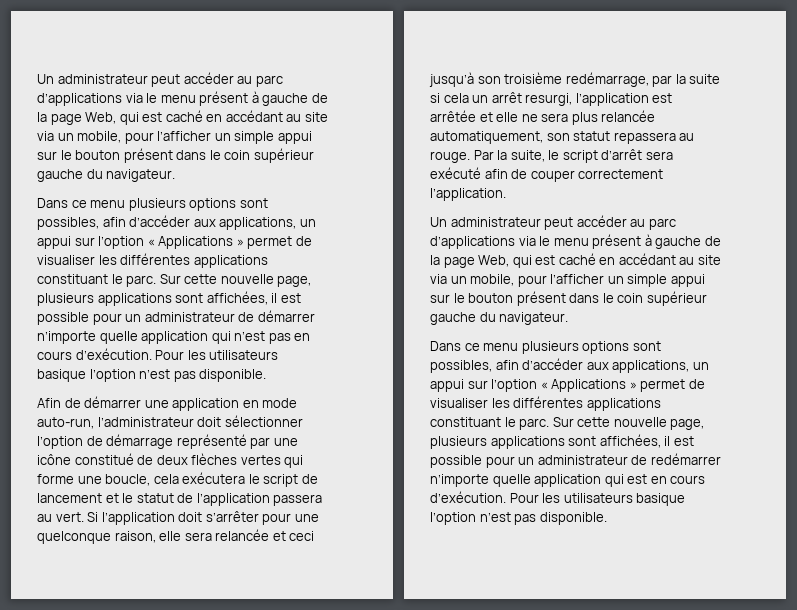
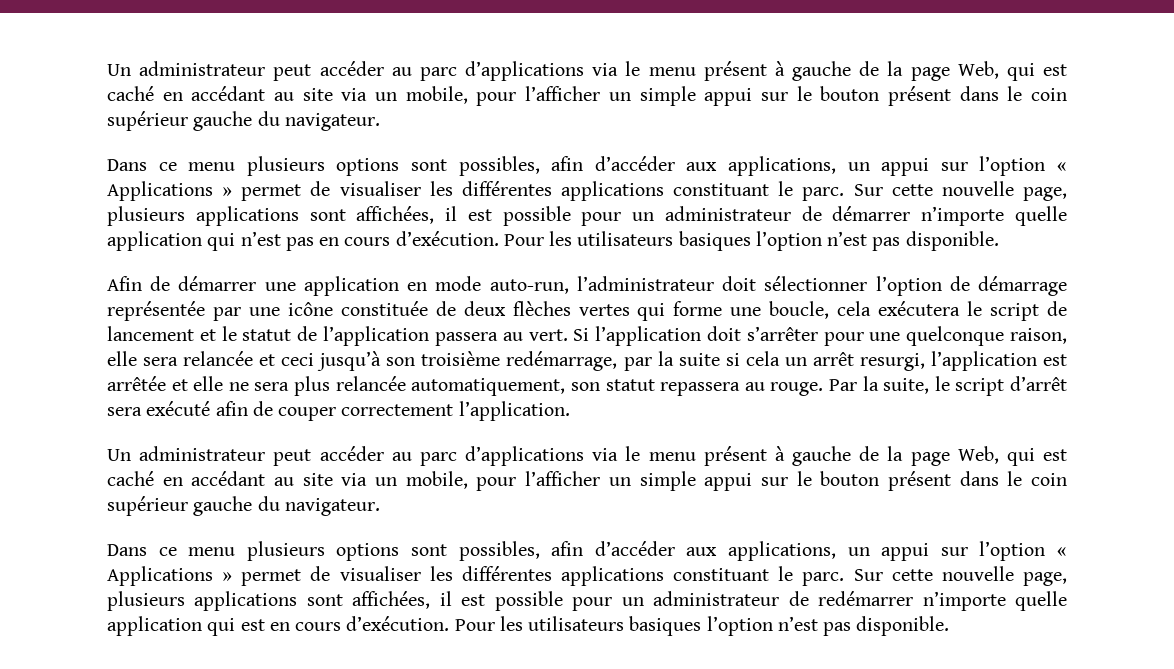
- Sur cette nouvelle page, plusieurs applications sont affichées, il est possible pour un administrateur de démarrer n’importe quelle application qui n’est pas en cours d’exécution. Pour les utilisateurs basique l’option n’est pas disponible.
+ Sur cette nouvelle page, plusieurs applications sont affichées, il est possible pour un administrateur de démarrer n’importe quelle application qui n’est pas en cours d’exécution. Pour les utilisateurs basiques l’option n’est pas disponible.
- Afin de démarrer une application en mode auto-run, l’administrateur doit sélectionner l’option de démarrage représenté par une icône constitué de deux flèches vertes qui forme une boucle, cela exécutera le script de lancement et le statut de l’application passera au vert.
+ Afin de démarrer une application en mode auto-run, l’administrateur doit sélectionner l’option de démarrage représentée par une icône constituée de deux flèches vertes qui forme une boucle, cela exécutera le script de lancement et le statut de l’application passera au vert.
- Sur cette nouvelle page, plusieurs applications sont affichées, il est possible pour un administrateur de redémarrer n’importe quelle application qui est en cours d’exécution. Pour les utilisateurs basique l’option n’est pas disponible.
+ Sur cette nouvelle page, plusieurs applications sont affichées, il est possible pour un administrateur de redémarrer n’importe quelle application qui est en cours d’exécution. Pour les utilisateurs basiques l’option n’est pas disponible.

